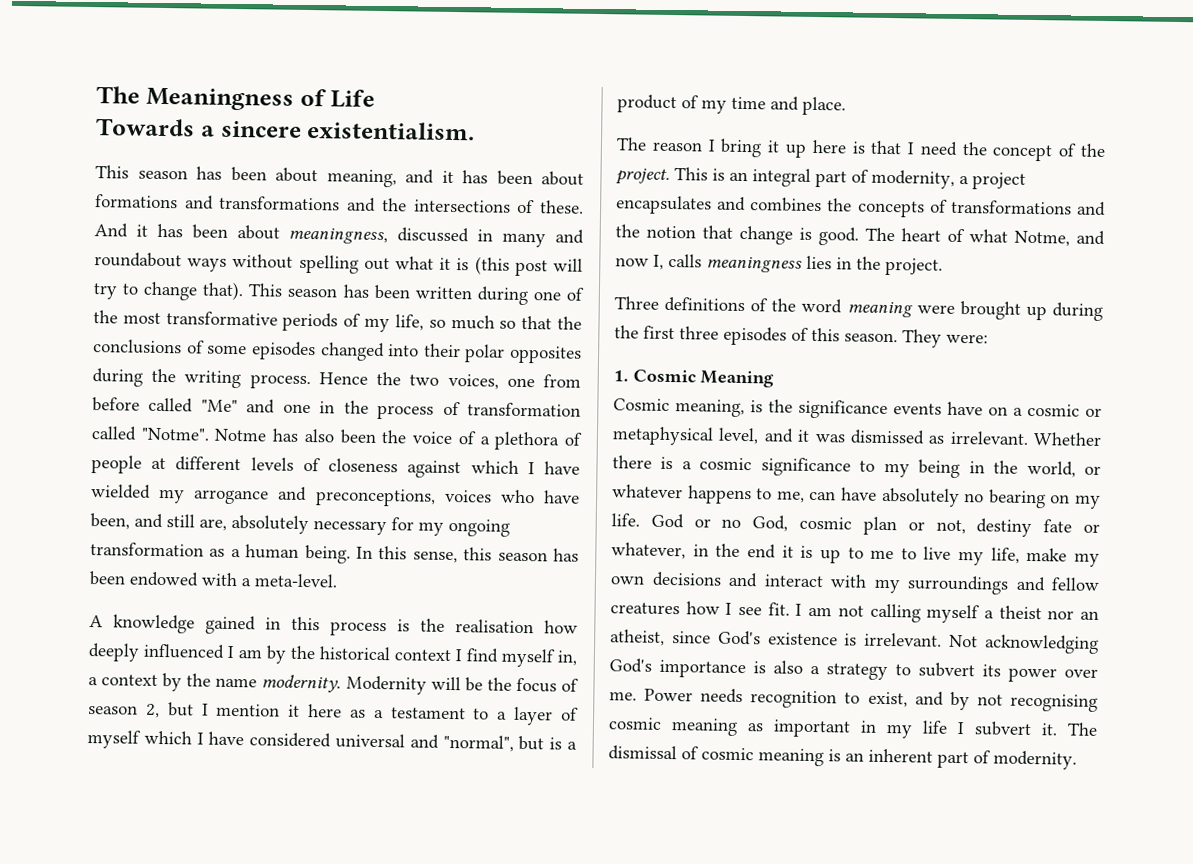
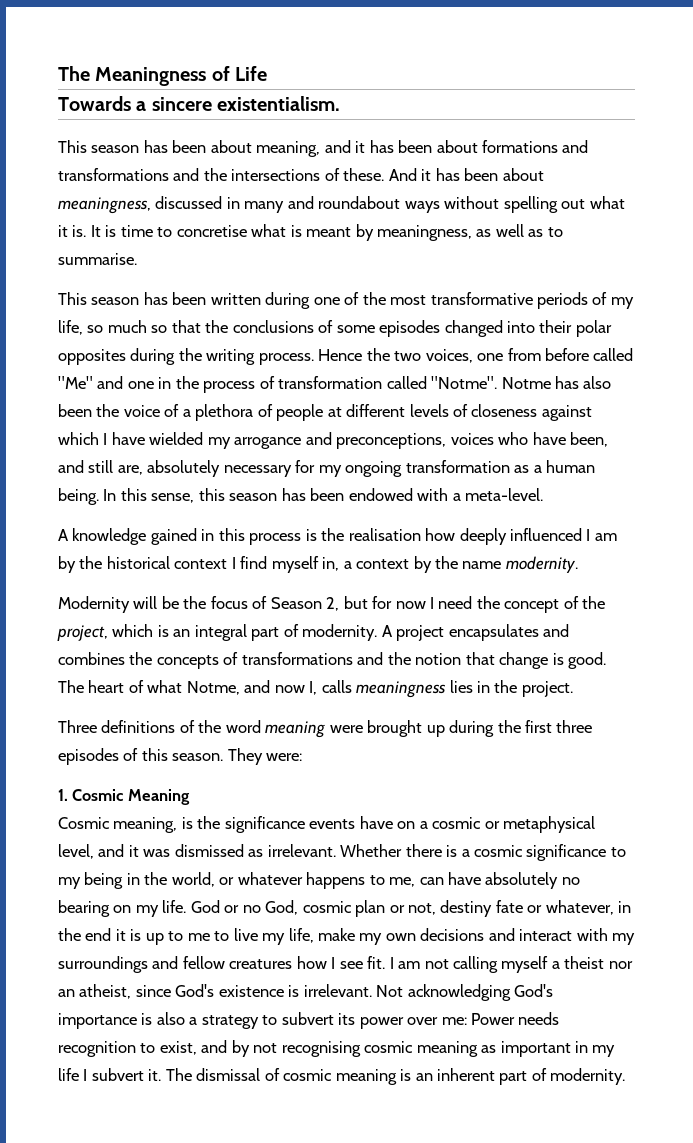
- And it has been about meaningness, discussed in many and roundabout ways without spelling out what it is (this post will try to change that). This season has been written during one of the most transformative periods of my life, so much so that the conclusions of some episodes changed into their polar opposites during the writing process.
+ And it has been about meaningness, discussed in many and roundabout ways without spelling out what it is. It is time to concretise what is meant by meaningness, as well as to summarise.
+ This season has been written during one of the most transformative periods of my life, so much so that the conclusions of some episodes changed into their polar opposites during the writing process.
- A knowledge gained in this process is the realisation how deeply influenced I am by the historical context I find myself in, a context by the name modernity. Modernity will be the focus of season 2, but I mention it here as a testament to a layer of myself which I have considered universal and "normal", but is a product of my time and place.
- The reason I bring it up here is that I need the concept of the project. This is an integral part of modernity, a project encapsulates and combines the concepts of transformations and the notion that change is good.
+ A knowledge gained in this process is the realisation how deeply influenced I am by the historical context I find myself in, a context by the name modernity.
+ Modernity will be the focus of Season 2, but for now I need the concept of the project, which is an integral part of modernity. A project encapsulates and combines the concepts of transformations and the notion that change is good.
- Not acknowledging God's importance is also a strategy to subvert its power over me. Power needs recognition to exist, and by not recognising cosmic meaning as important in my life I subvert it.
+ Not acknowledging God's importance is also a strategy to subvert its power over me: Power needs recognition to exist, and by not recognising cosmic meaning as important in my life I subvert it.

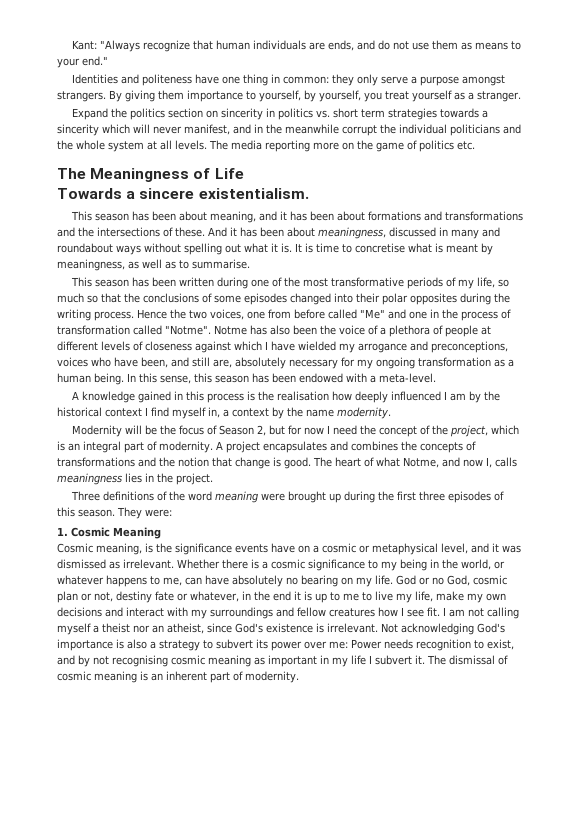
+ Kant: "Always recognize that human individuals are ends, and do not use them as means to your end."
+ Identities and politeness have one thing in common: they only serve a purpose amongst strangers. By giving them importance to yourself, by yourself, you treat yourself as a stranger.
+ Expand the politics section on sincerity in politics vs. short term strategies towards a sincerity which will never manifest, and in the meanwhile corrupt the individual politicians and the whole system at all levels. The media reporting more on the game of politics etc.

